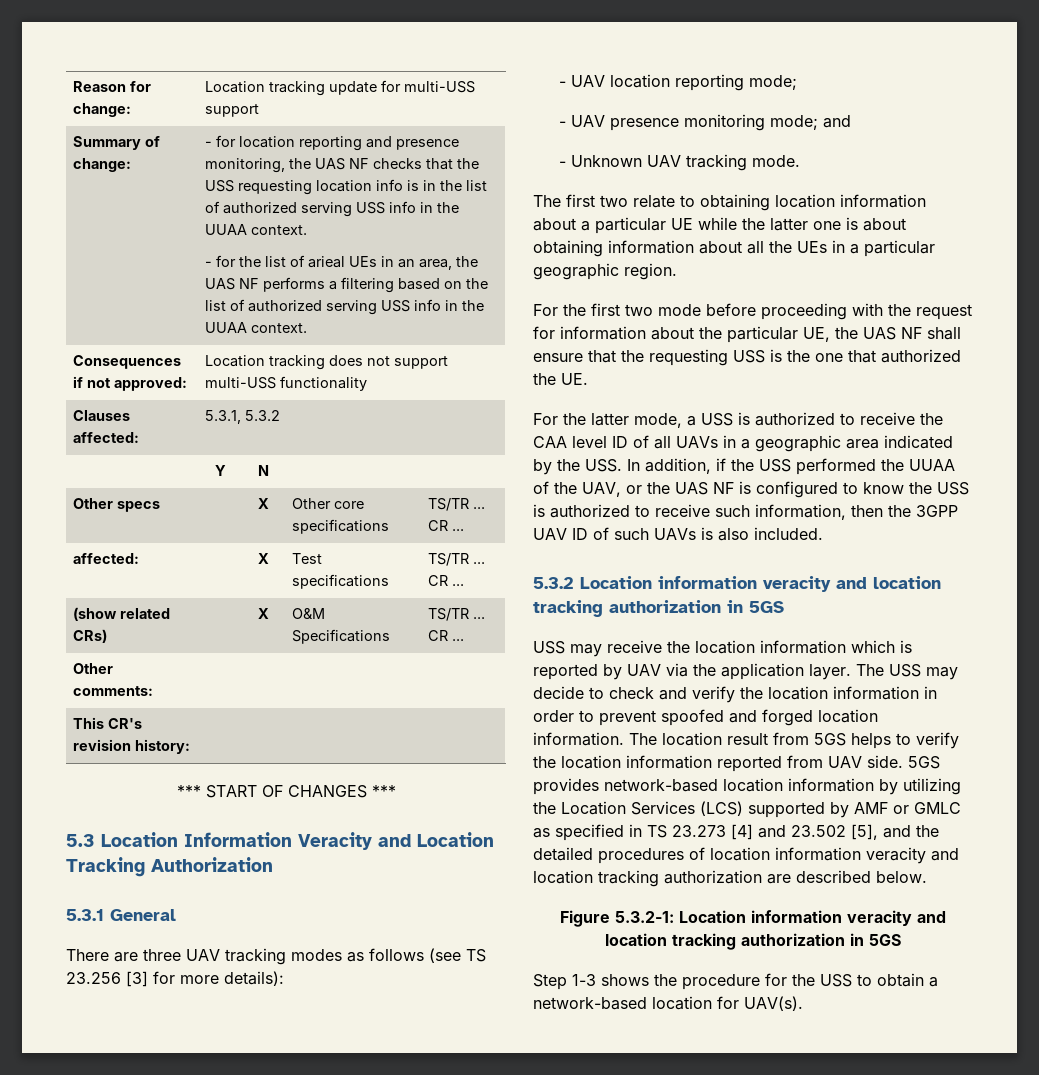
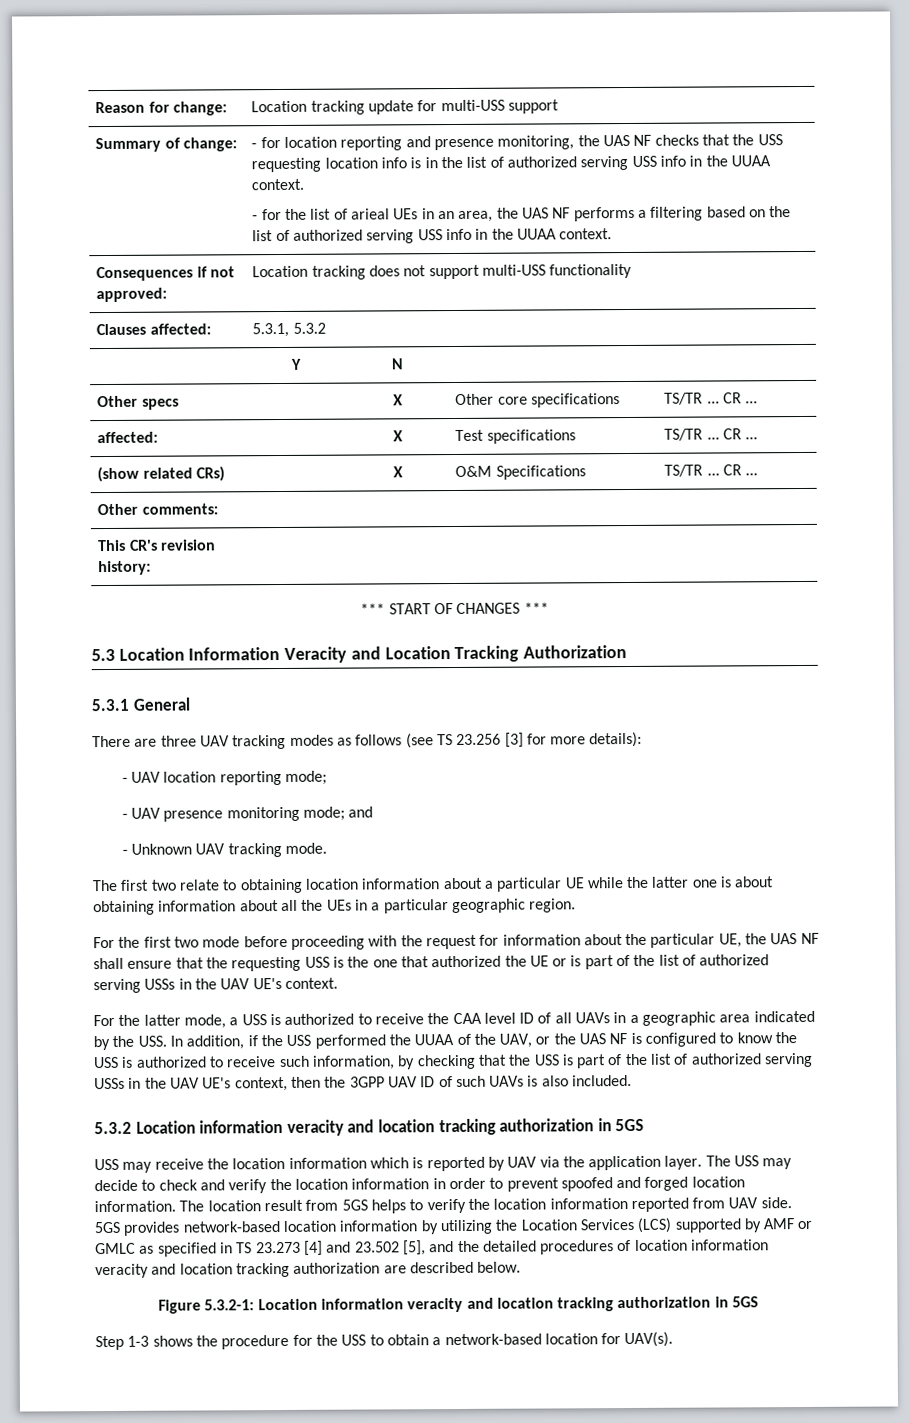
- For the first two mode before proceeding with the request for information about the particular UE, the UAS NF shall ensure that the requesting USS is the one that authorized the UE.
+ For the first two mode before proceeding with the request for information about the particular UE, the UAS NF shall ensure that the requesting USS is the one that authorized the UE or is part of the list of authorized serving USSs in the UAV UE's context.
- For the latter mode, a USS is authorized to receive the CAA level ID of all UAVs in a geographic area indicated by the USS. In addition, if the USS performed the UUAA of the UAV, or the UAS NF is configured to know the USS is authorized to receive such information, then the 3GPP UAV ID of such UAVs is also included.
+ For the latter mode, a USS is authorized to receive the CAA level ID of all UAVs in a geographic area indicated by the USS. In addition, if the USS performed the UUAA of the UAV, or the UAS NF is configured to know the USS is authorized to receive such information, by checking that the USS is part of the list of authorized serving USSs in the UAV UE's context, then the 3GPP UAV ID of such UAVs is also included.

